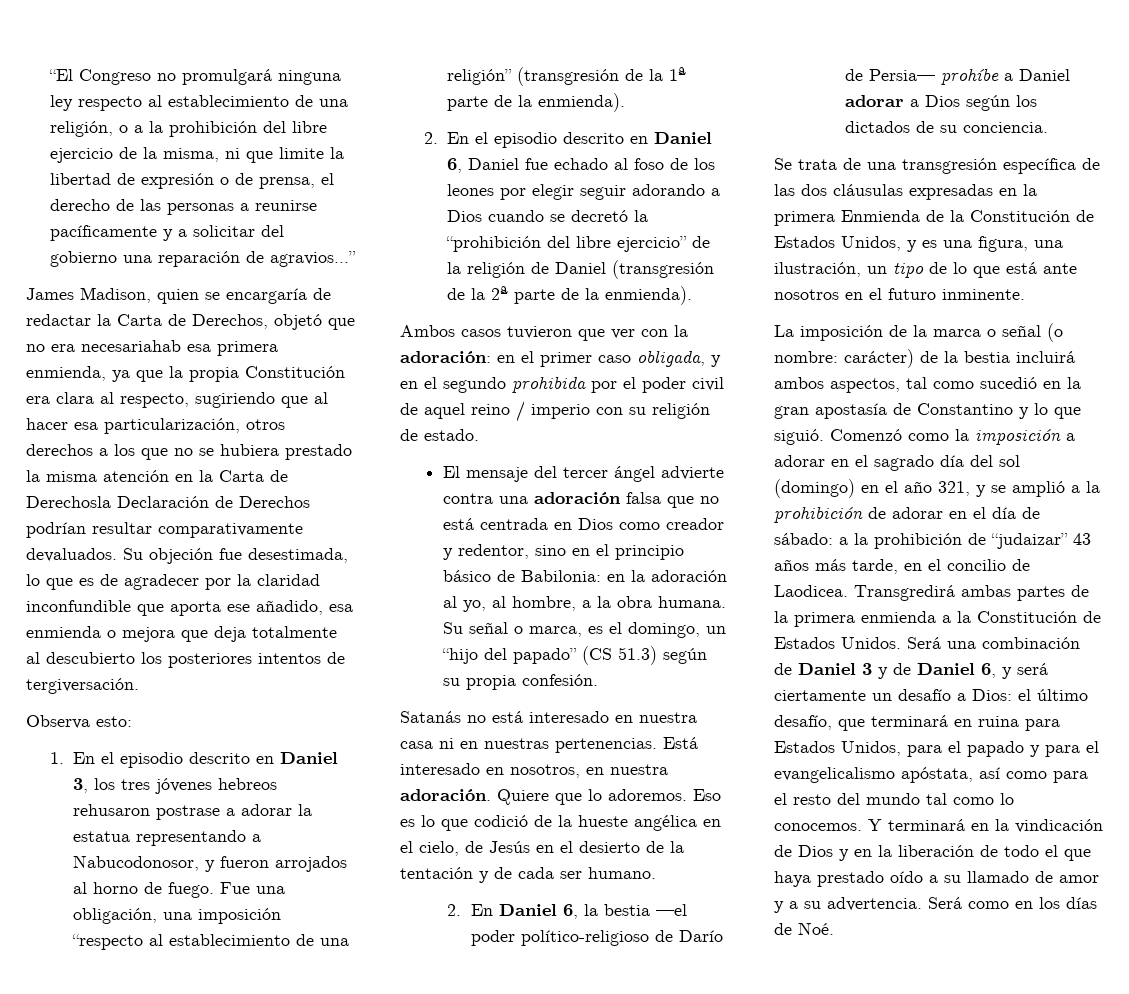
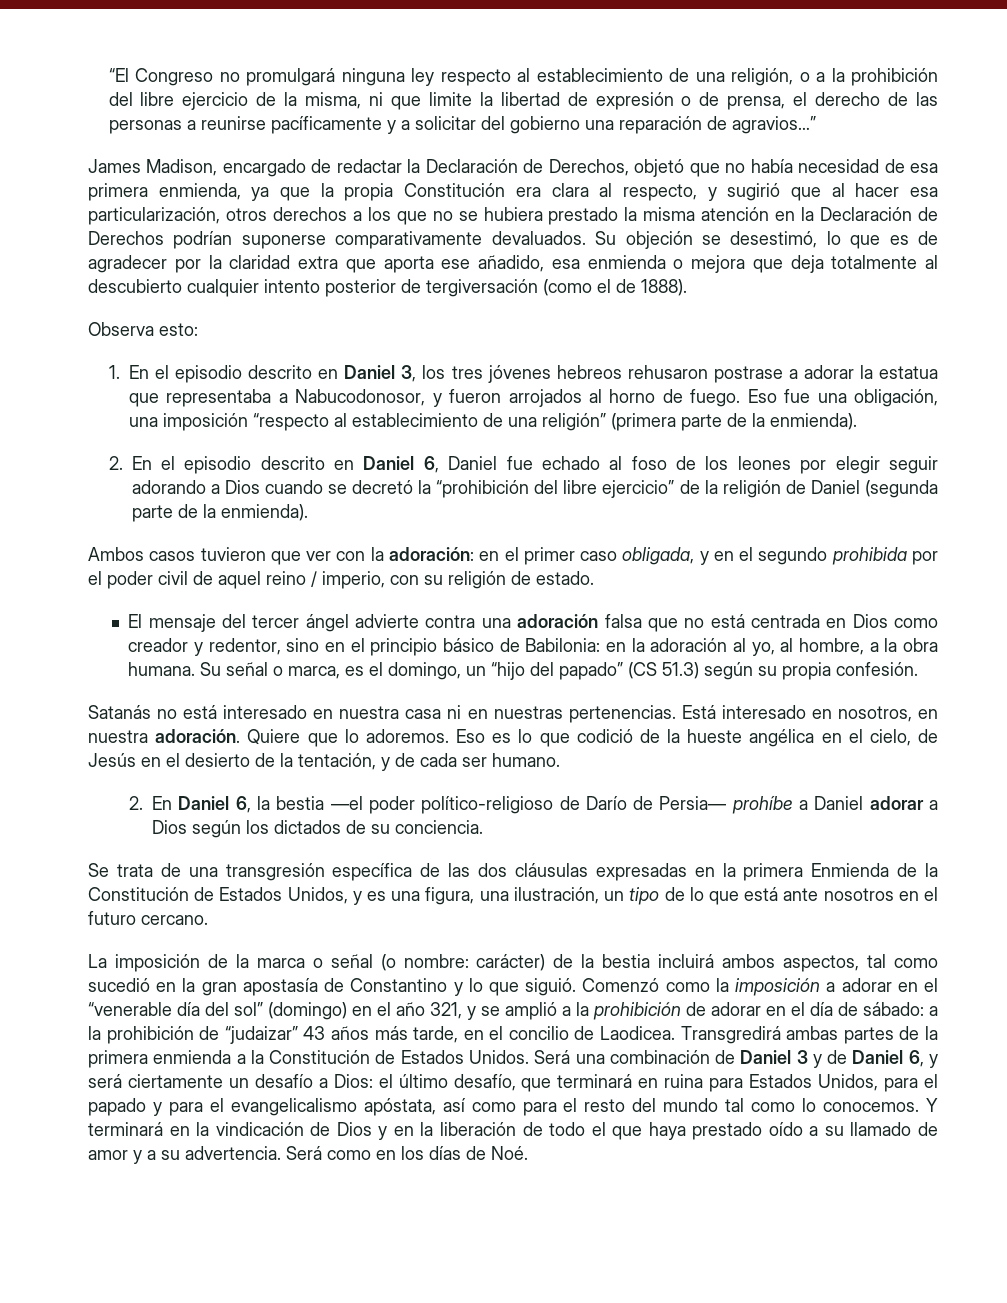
- James Madison, quien se encargaría de redactar la Carta de Derechos, objetó que no era necesariahab esa primera enmienda, ya que la propia Constitución era clara al respecto, sugiriendo que al hacer esa particularización, otros derechos a los que no se hubiera prestado la misma atención en la Carta de Derechosla Declaración de Derechos podrían resultar comparativamente devaluados.
+ James Madison, encargado de redactar la Declaración de Derechos, objetó que no había necesidad de esa primera enmienda, ya que la propia Constitución era clara al respecto, y sugirió que al hacer esa particularización, otros derechos a los que no se hubiera prestado la misma atención en la Declaración de Derechos podrían suponerse comparativamente devaluados.
- Su objeción fue desestimada, lo que es de agradecer por la claridad inconfundible que aporta ese añadido, esa enmienda o mejora que deja totalmente al descubierto los posteriores intentos de tergiversación.
+ Su objeción se desestimó, lo que es de agradecer por la claridad extra que aporta ese añadido, esa enmienda o mejora que deja totalmente al descubierto cualquier intento posterior de tergiversación (como el de 1888).
- 1. En el episodio descrito en Daniel 3, los tres jóvenes hebreos rehusaron postrase a adorar la estatua representando a Nabucodonosor, y fueron arrojados al horno de fuego.
+ 1. En el episodio descrito en Daniel 3, los tres jóvenes hebreos rehusaron postrase a adorar la estatua que representaba a Nabucodonosor, y fueron arrojados al horno de fuego.
- Fue una obligación, una imposición “respecto al establecimiento de una religión” (transgresión de la 1ª parte de la enmienda).
+ Eso fue una obligación, una imposición “respecto al establecimiento de una religión” (primera parte de la enmienda).
- 2. En el episodio descrito en Daniel 6, Daniel fue echado al foso de los leones por elegir seguir adorando a Dios cuando se decretó la “prohibición del libre ejercicio” de la religión de Daniel (transgresión de la 2ª parte de la enmienda).
+ 2. En el episodio descrito en Daniel 6, Daniel fue echado al foso de los leones por elegir seguir adorando a Dios cuando se decretó la “prohibición del libre ejercicio” de la religión de Daniel (segunda parte de la enmienda).
- Ambos casos tuvieron que ver con la adoración: en el primer caso obligada, y en el segundo prohibida por el poder civil de aquel reino / imperio con su religión de estado.
+ Ambos casos tuvieron que ver con la adoración: en el primer caso obligada, y en el segundo prohibida por el poder civil de aquel reino / imperio, con su religión de estado.
- Eso es lo que codició de la hueste angélica en el cielo, de Jesús en el desierto de la tentación y de cada ser humano.
+ Eso es lo que codició de la hueste angélica en el cielo, de Jesús en el desierto de la tentación, y de cada ser humano.
- Se trata de una transgresión específica de las dos cláusulas expresadas en la primera Enmienda de la Constitución de Estados Unidos, y es una figura, una ilustración, un tipo de lo que está ante nosotros en el futuro inminente.
+ Se trata de una transgresión específica de las dos cláusulas expresadas en la primera Enmienda de la Constitución de Estados Unidos, y es una figura, una ilustración, un tipo de lo que está ante nosotros en el futuro cercano.
- Comenzó como la imposición a adorar en el sagrado día del sol (domingo) en el año 321, y se amplió a la prohibición de adorar en el día de sábado: a la prohibición de “judaizar” 43 años más tarde, en el concilio de Laodicea.
+ Comenzó como la imposición a adorar en el “venerable día del sol” (domingo) en el año 321, y se amplió a la prohibición de adorar en el día de sábado: a la prohibición de “judaizar” 43 años más tarde, en el concilio de Laodicea.

